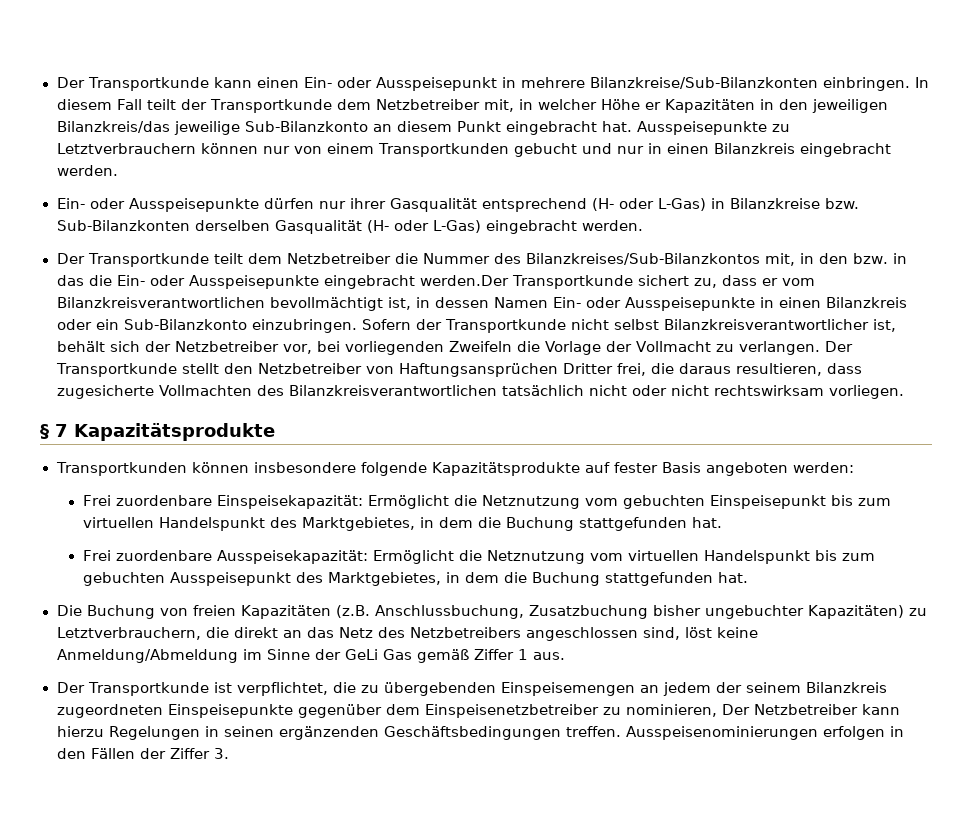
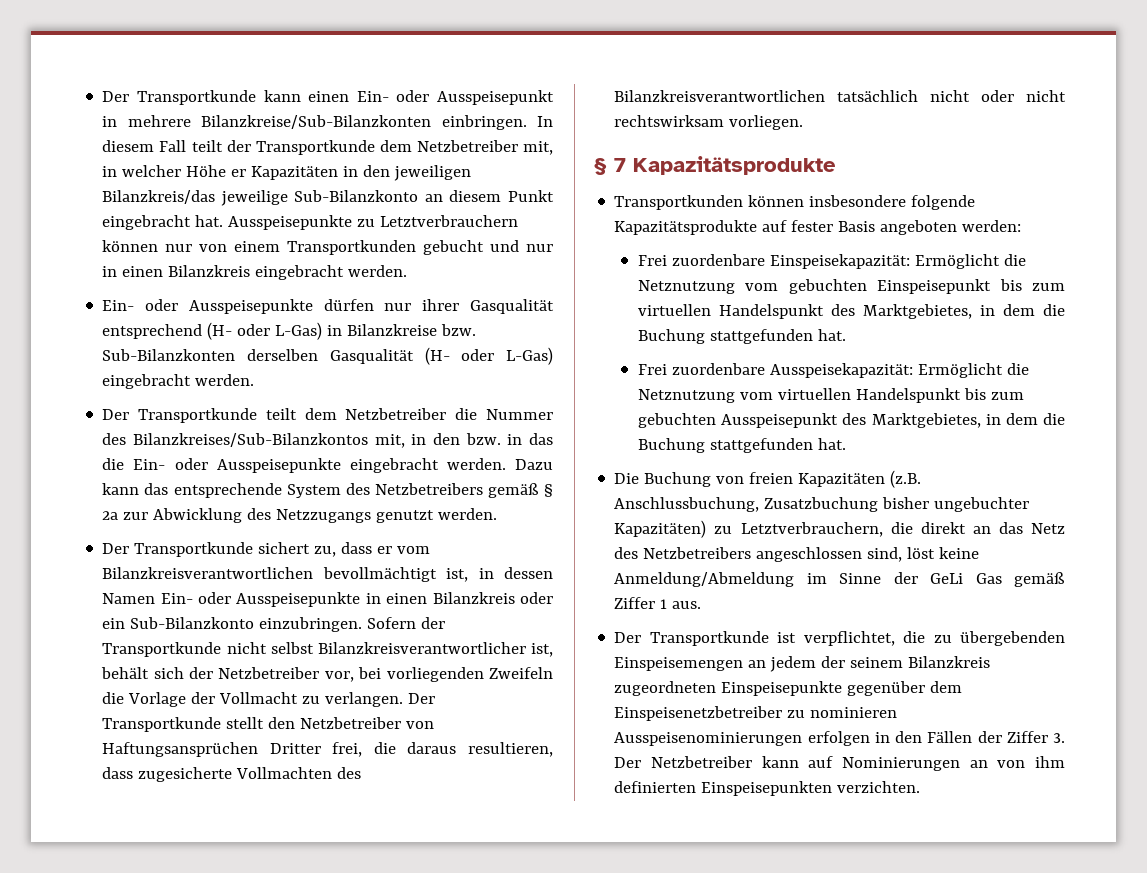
- Der Transportkunde teilt dem Netzbetreiber die Nummer des Bilanzkreises/Sub-Bilanzkontos mit, in den bzw. in das die Ein- oder Ausspeisepunkte eingebracht werden.Der Transportkunde sichert zu, dass er vom Bilanzkreisverantwortlichen bevollmächtigt ist, in dessen Namen Ein- oder Ausspeisepunkte in einen Bilanzkreis oder ein Sub-Bilanzkonto einzubringen.
+ Der Transportkunde teilt dem Netzbetreiber die Nummer des Bilanzkreises/Sub-Bilanzkontos mit, in den bzw. in das die Ein- oder Ausspeisepunkte eingebracht werden. Dazu kann das entsprechende System des Netzbetreibers gemäß § 2a zur Abwicklung des Netzzugangs genutzt werden.
+ Der Transportkunde sichert zu, dass er vom Bilanzkreisverantwortlichen bevollmächtigt ist, in dessen Namen Ein- oder Ausspeisepunkte in einen Bilanzkreis oder ein Sub-Bilanzkonto einzubringen.
- Der Transportkunde ist verpflichtet, die zu übergebenden Einspeisemengen an jedem der seinem Bilanzkreis zugeordneten Einspeisepunkte gegenüber dem Einspeisenetzbetreiber zu nominieren, Der Netzbetreiber kann hierzu Regelungen in seinen ergänzenden Geschäftsbedingungen treffen. Ausspeisenominierungen erfolgen in den Fällen der Ziffer 3.
+ Der Transportkunde ist verpflichtet, die zu übergebenden Einspeisemengen an jedem der seinem Bilanzkreis zugeordneten Einspeisepunkte gegenüber dem Einspeisenetzbetreiber zu nominieren Ausspeisenominierungen erfolgen in den Fällen der Ziffer 3. Der Netzbetreiber kann auf Nominierungen an von ihm definierten Einspeisepunkten verzichten.

